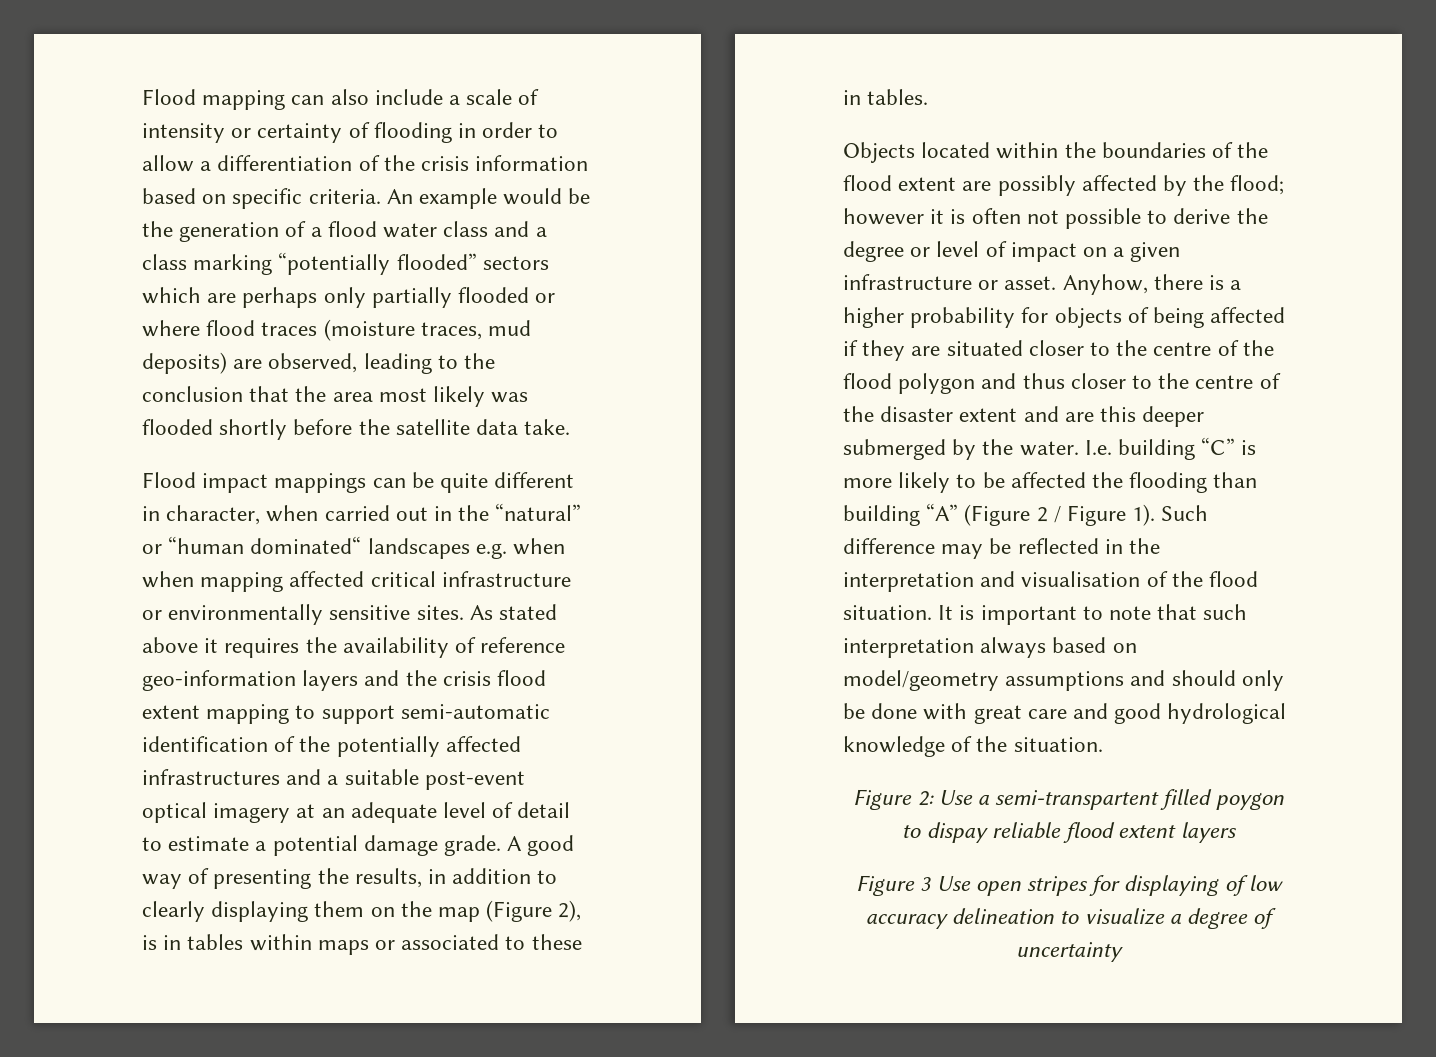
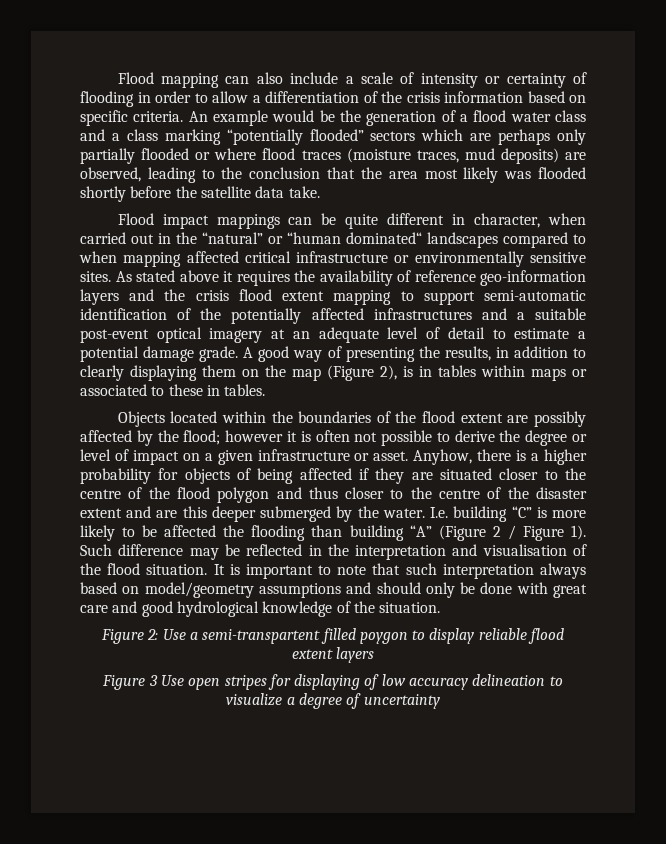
- Flood impact mappings can be quite different in character, when carried out in the “natural” or “human dominated“ landscapes e.g. when when mapping affected critical infrastructure or environmentally sensitive sites.
+ Flood impact mappings can be quite different in character, when carried out in the “natural” or “human dominated“ landscapes compared to when mapping affected critical infrastructure or environmentally sensitive sites.
- Figure 2: Use a semi-transpartent filled poygon to dispay reliable flood extent layers
+ Figure 2: Use a semi-transpartent filled poygon to display reliable flood extent layers

